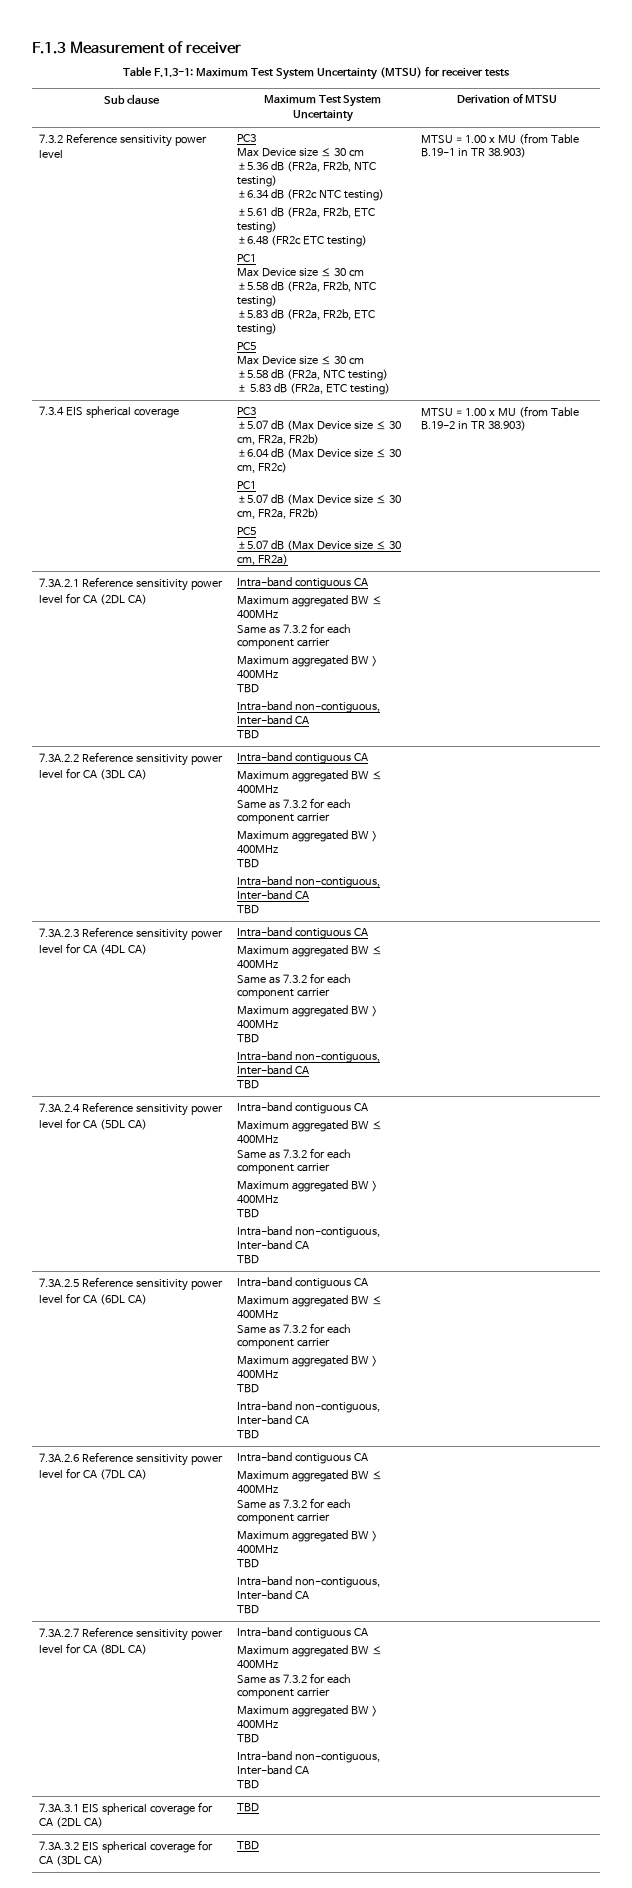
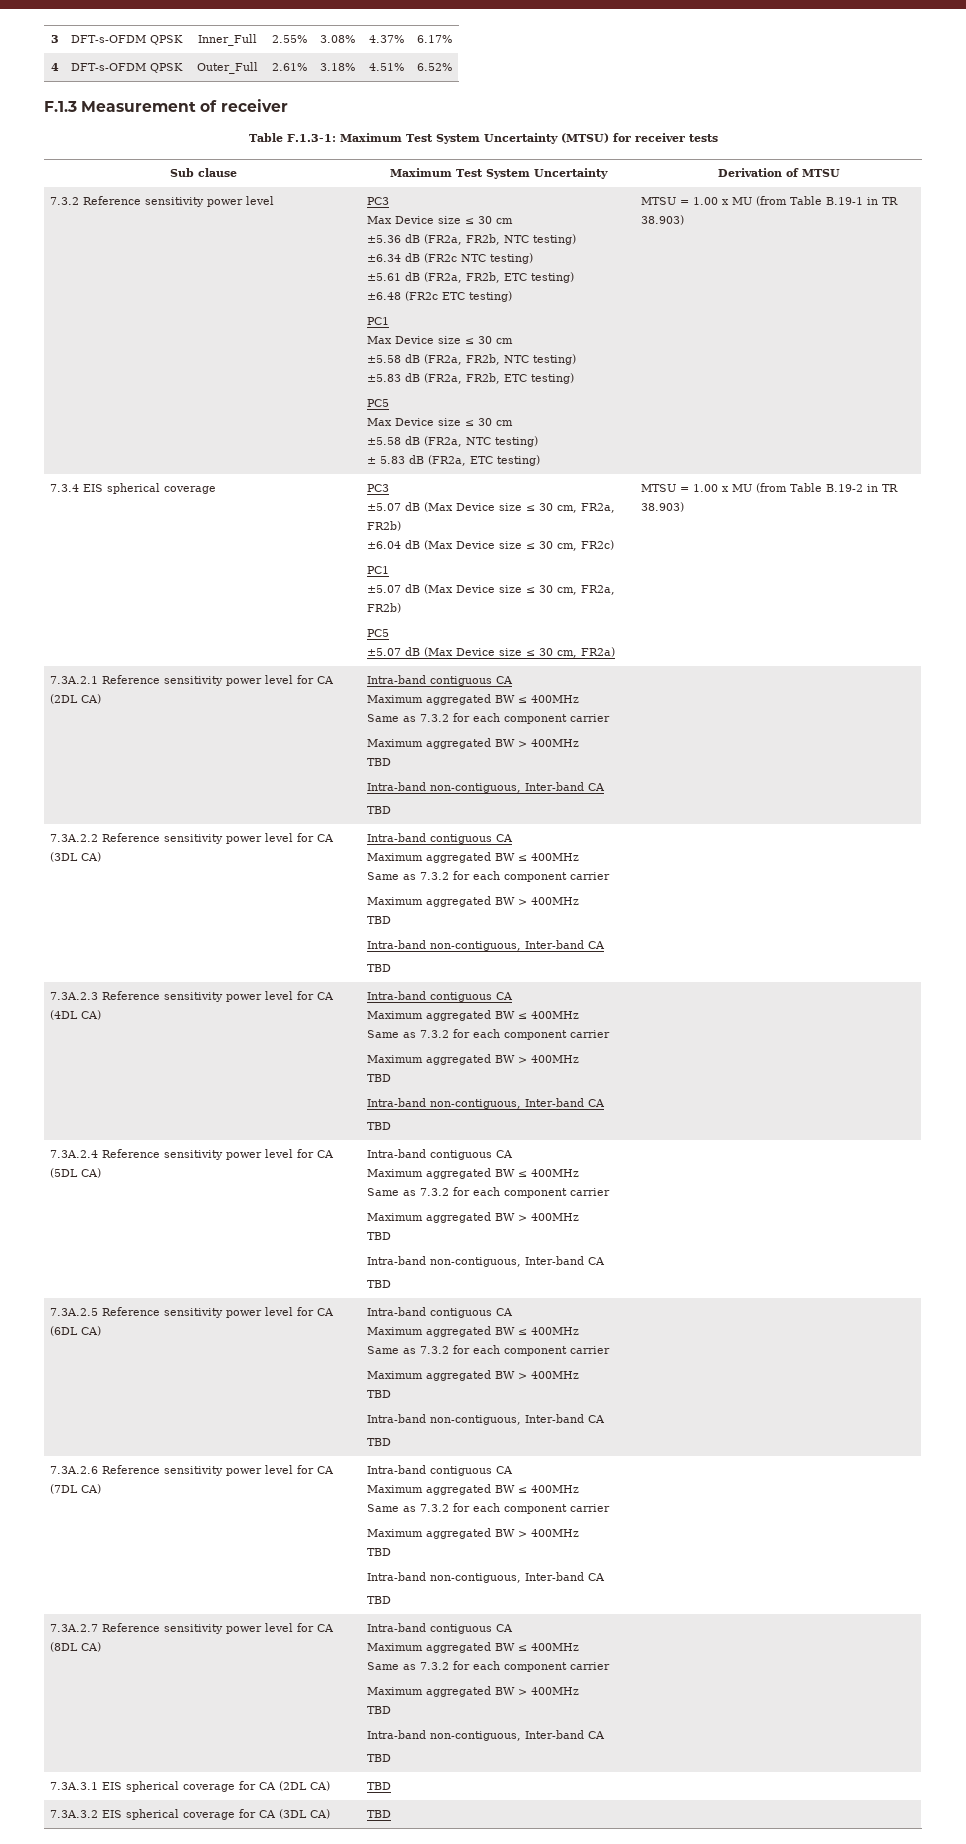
+ 3 | DFT-s-OFDM QPSK | Inner_Full | 2.55% | 3.08% | 4.37% | 6.17%
+ 4 | DFT-s-OFDM QPSK | Outer_Full | 2.61% | 3.18% | 4.51% | 6.52%

